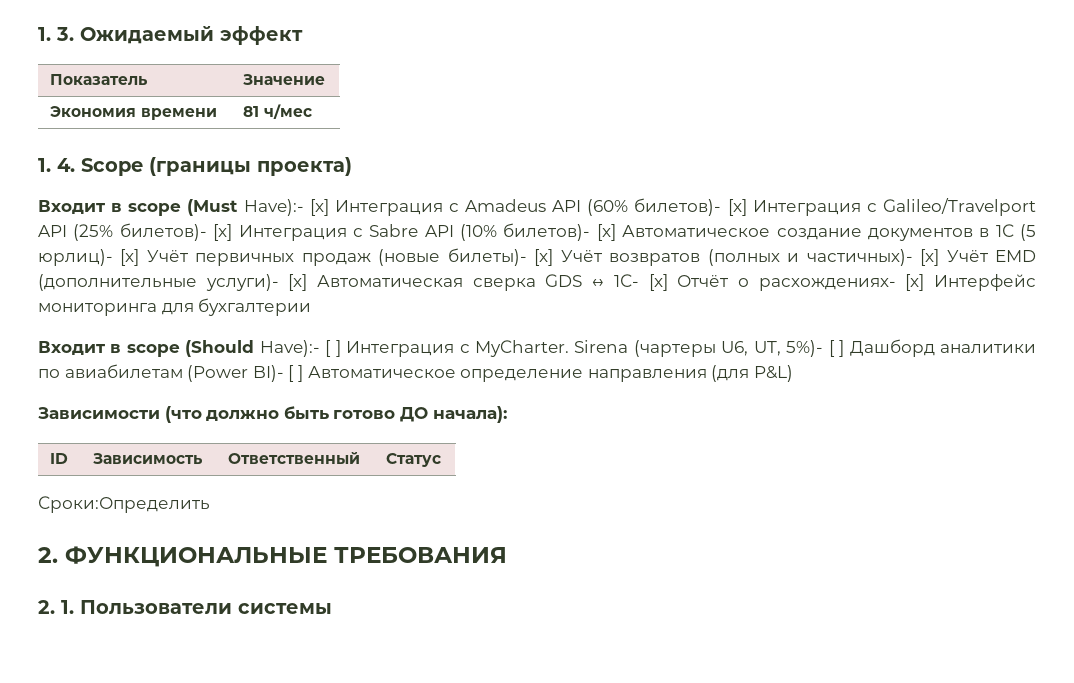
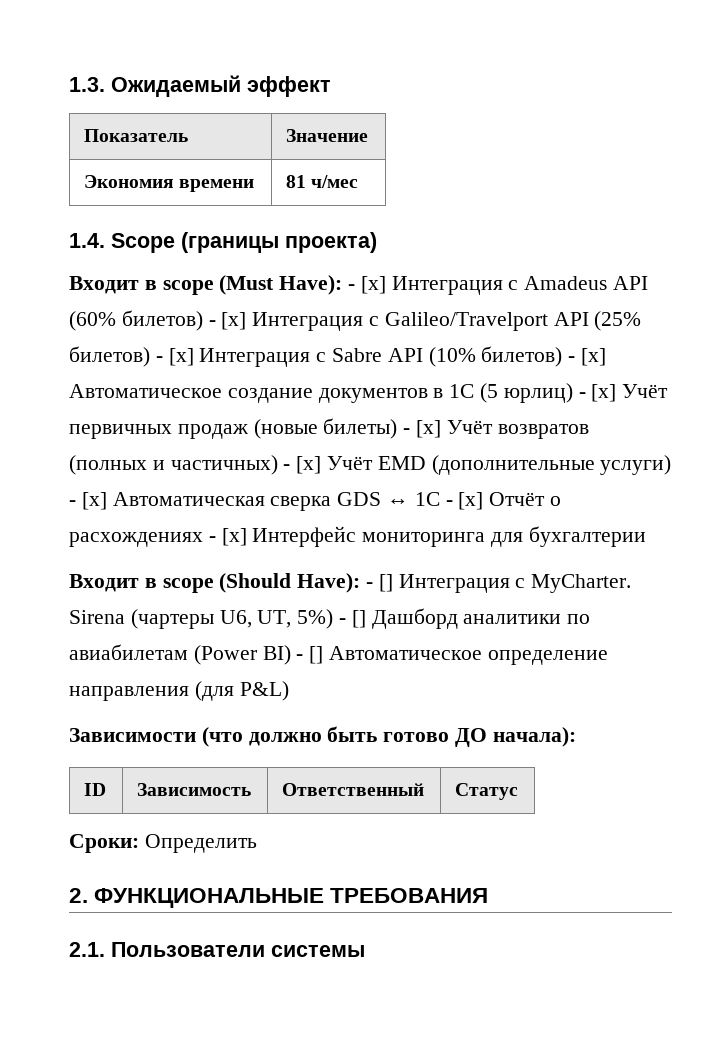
- 1. 3. Ожидаемый эффект
+ 1.3. Ожидаемый эффект
- 1. 4. Scope (границы проекта)
+ 1.4. Scope (границы проекта)
- Входит в scope (Must Have):- [x] Интеграция с Amadeus API (60% билетов)- [x] Интеграция с Galileo/Travelport API (25% билетов)- [x] Интеграция с Sabre API (10% билетов)- [x] Автоматическое создание документов в 1С (5 юрлиц)- [x] Учёт первичных продаж (новые билеты)- [x] Учёт возвратов (полных и частичных)- [x] Учёт EMD (дополнительные услуги)- [x] Автоматическая сверка GDS ↔ 1С- [x] Отчёт о расхождениях- [x] Интерфейс мониторинга для бухгалтерии
+ Входит в scope (Must Have): - [x] Интеграция с Amadeus API (60% билетов) - [x] Интеграция с Galileo/Travelport API (25% билетов) - [x] Интеграция с Sabre API (10% билетов) - [x] Автоматическое создание документов в 1С (5 юрлиц) - [x] Учёт первичных продаж (новые билеты) - [x] Учёт возвратов (полных и частичных) - [x] Учёт EMD (дополнительные услуги) - [x] Автоматическая сверка GDS ↔ 1С - [x] Отчёт о расхождениях - [x] Интерфейс мониторинга для бухгалтерии
- Входит в scope (Should Have):- [ ] Интеграция с MyCharter.
+ Входит в scope (Should Have): - [] Интеграция с MyCharter.
- Sirena (чартеры U6, UT, 5%)- [ ] Дашборд аналитики по авиабилетам (Power BI)- [ ] Автоматическое определение направления (для P&L)
+ Sirena (чартеры U6, UT, 5%) - [] Дашборд аналитики по авиабилетам (Power BI) - [] Автоматическое определение направления (для P&L)
- Сроки:Определить
+ Сроки: Определить
- 2. 1. Пользователи системы
+ 2.1. Пользователи системы

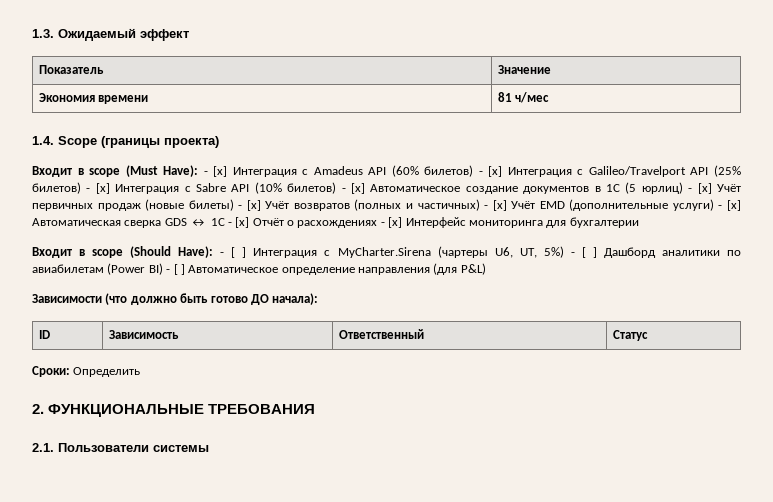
- Входит в scope (Should Have): - [] Интеграция с MyCharter. Sirena (чартеры U6, UT, 5%) - [] Дашборд аналитики по авиабилетам (Power BI) - [] Автоматическое определение направления (для P&L)
+ Входит в scope (Should Have): - [ ] Интеграция с MyCharter.Sirena (чартеры U6, UT, 5%) - [ ] Дашборд аналитики по авиабилетам (Power BI) - [ ] Автоматическое определение направления (для P&L)

